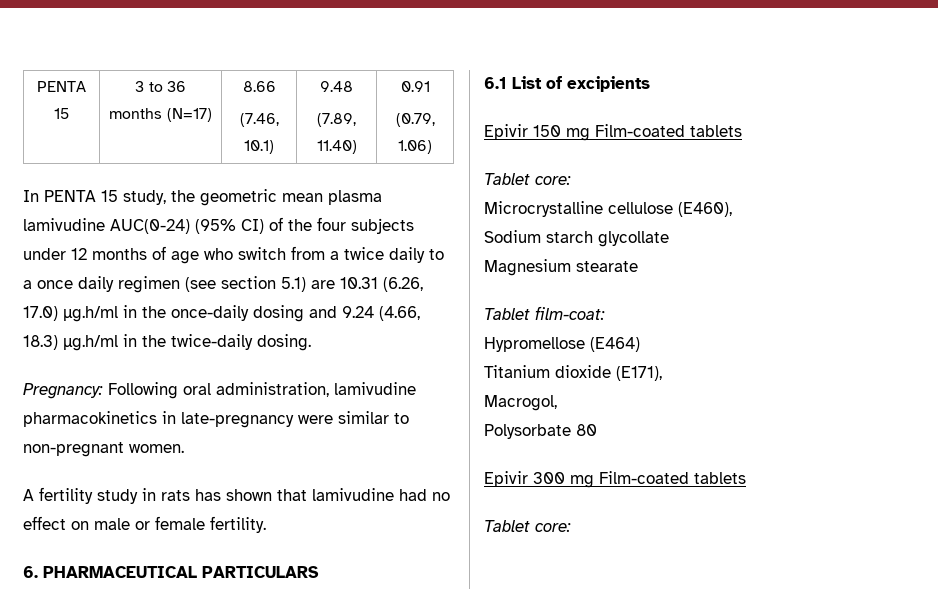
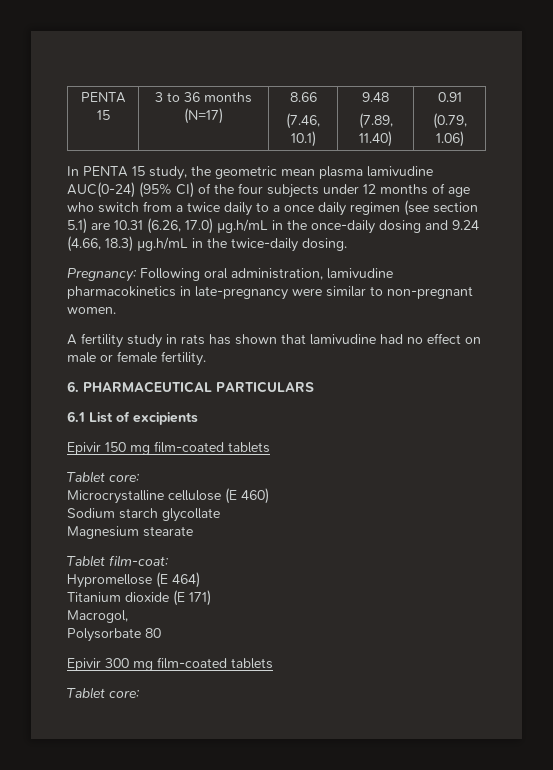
- In PENTA 15 study, the geometric mean plasma lamivudine AUC(0-24) (95% CI) of the four subjects under 12 months of age who switch from a twice daily to a once daily regimen (see section 5.1) are 10.31 (6.26, 17.0) µg.h/ml in the once-daily dosing and 9.24 (4.66, 18.3) µg.h/ml in the twice-daily dosing.
+ In PENTA 15 study, the geometric mean plasma lamivudine AUC(0-24) (95% CI) of the four subjects under 12 months of age who switch from a twice daily to a once daily regimen (see section 5.1) are 10.31 (6.26, 17.0) µg.h/mL in the once-daily dosing and 9.24 (4.66, 18.3) µg.h/mL in the twice-daily dosing.
- Epivir 150 mg Film-coated tablets
+ Epivir 150 mg film-coated tablets
- Microcrystalline cellulose (E460),
+ Microcrystalline cellulose (E 460)
- Hypromellose (E464)
+ Hypromellose (E 464)
- Titanium dioxide (E171),
+ Titanium dioxide (E 171)
- Epivir 300 mg Film-coated tablets
+ Epivir 300 mg film-coated tablets

